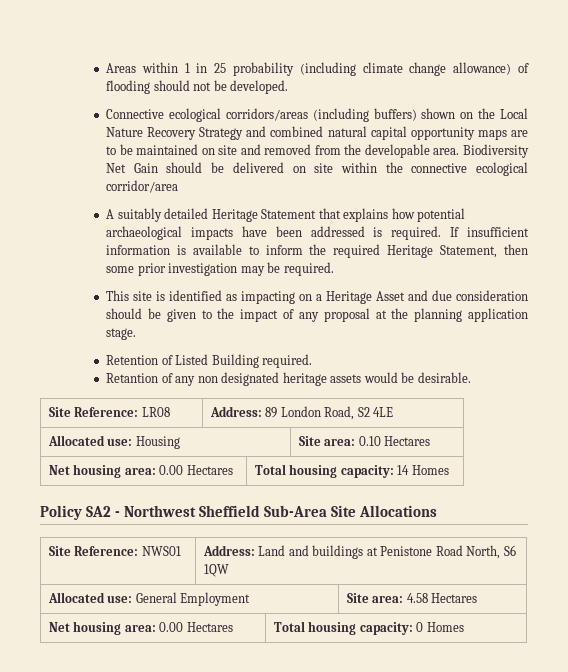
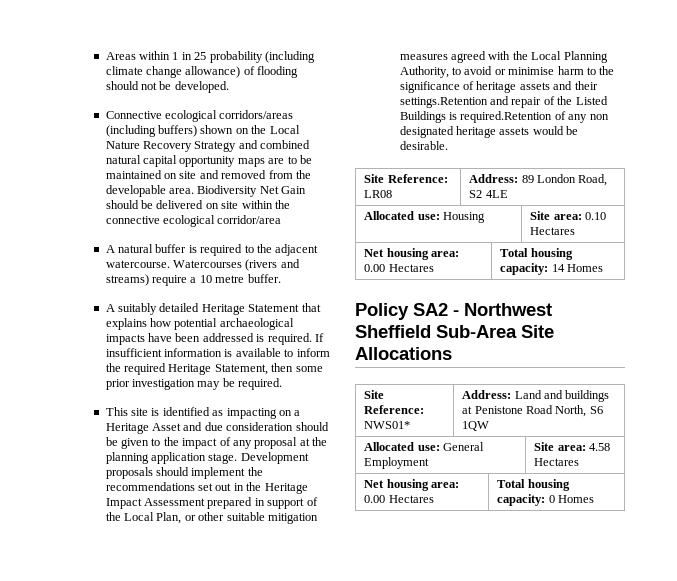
+ A natural buffer is required to the adjacent watercourse. Watercourses (rivers and streams) require a 10 metre buffer.
- This site is identified as impacting on a Heritage Asset and due consideration should be given to the impact of any proposal at the planning application stage.
- Retention of Listed Building required.
- Retantion of any non designated heritage assets would be desirable.
+ This site is identified as impacting on a Heritage Asset and due consideration should be given to the impact of any proposal at the planning application stage. Development proposals should implement the recommendations set out in the Heritage Impact Assessment prepared in support of the Local Plan, or other suitable mitigation measures agreed with the Local Planning Authority, to avoid or minimise harm to the significance of heritage assets and their settings.Retention and repair of the Listed Buildings is required.Retention of any non designated heritage assets would be desirable.
- Site Reference: NWS01 | Address: Land and buildings at Penistone Road North, S6 1QW
+ Site Reference: NWS01* | Address: Land and buildings at Penistone Road North, S6 1QW

